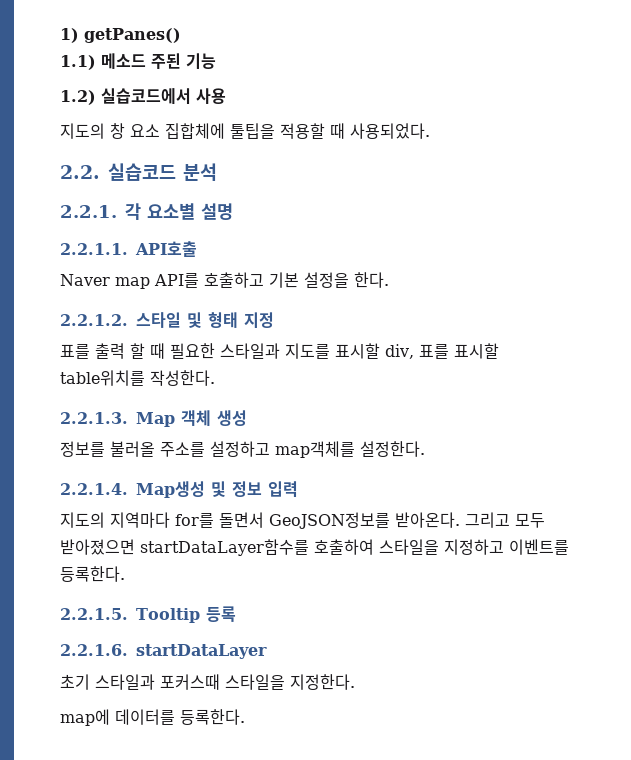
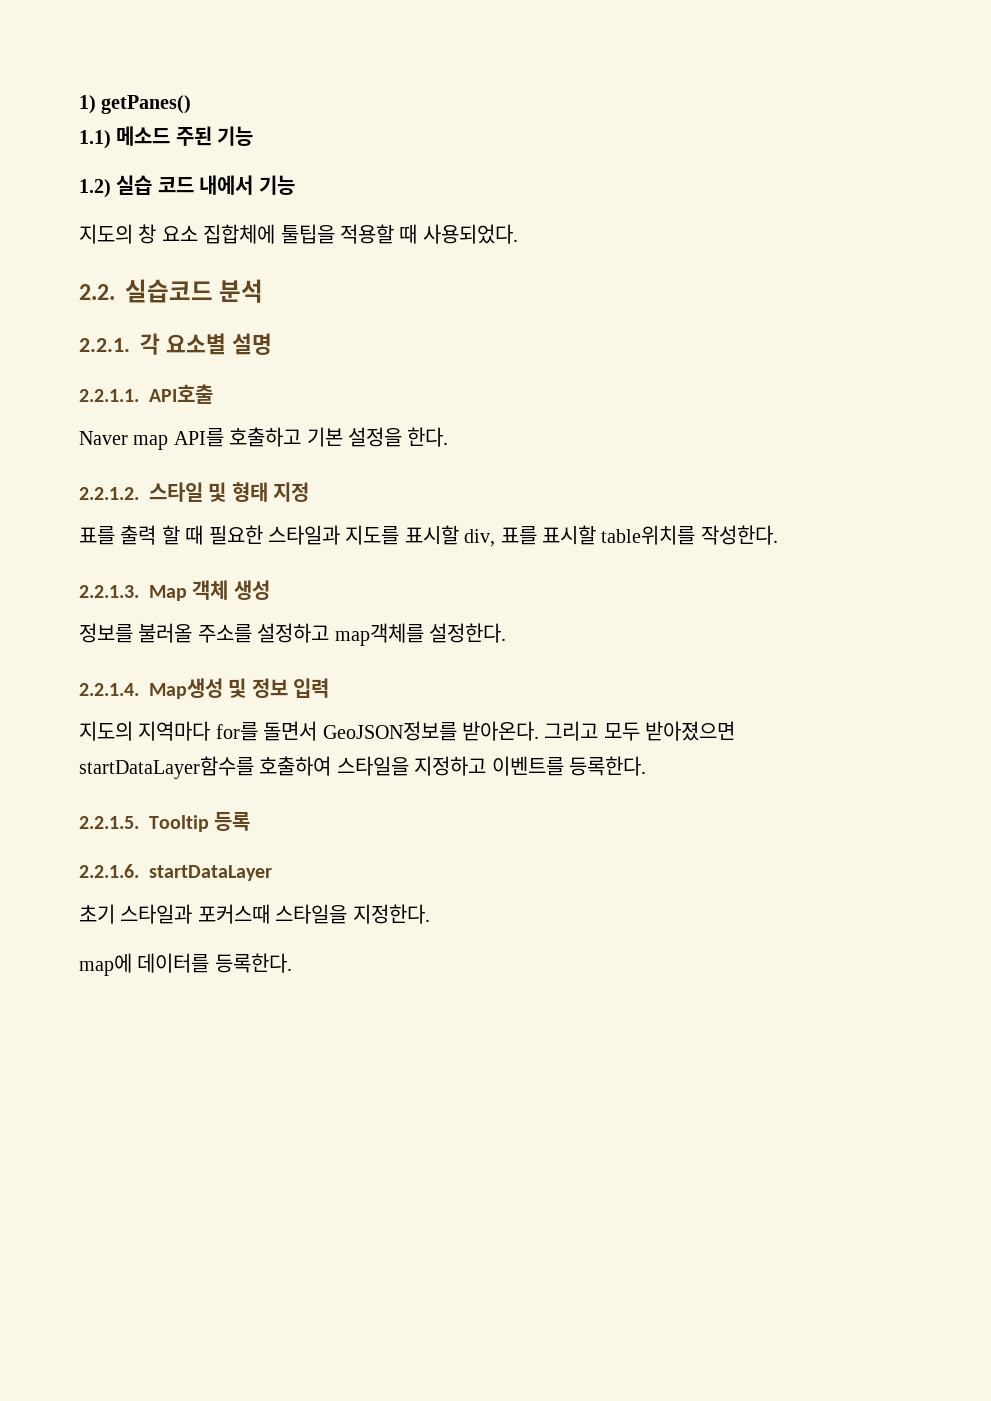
- 1.2) 실습코드에서 사용
+ 1.2) 실습 코드 내에서 기능

